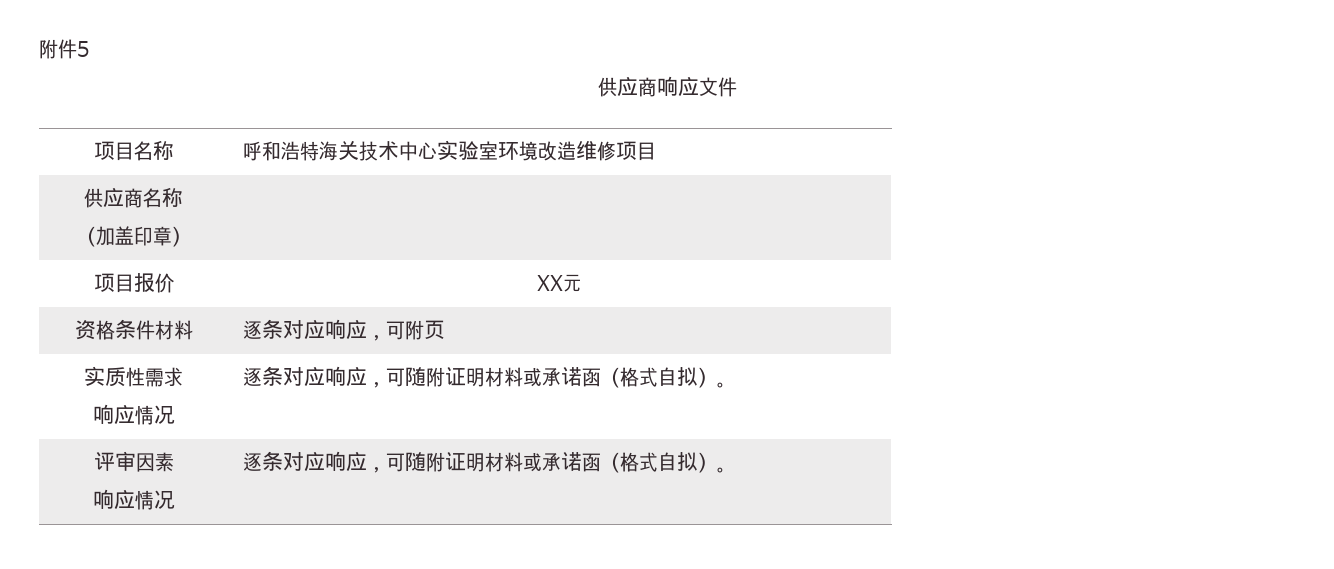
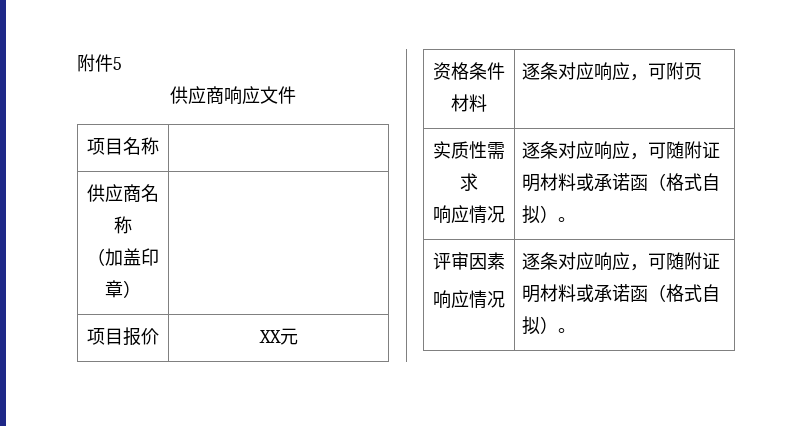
- 项目名称 | 呼和浩特海关技术中心实验室环境改造维修项目
+ 项目名称 |

